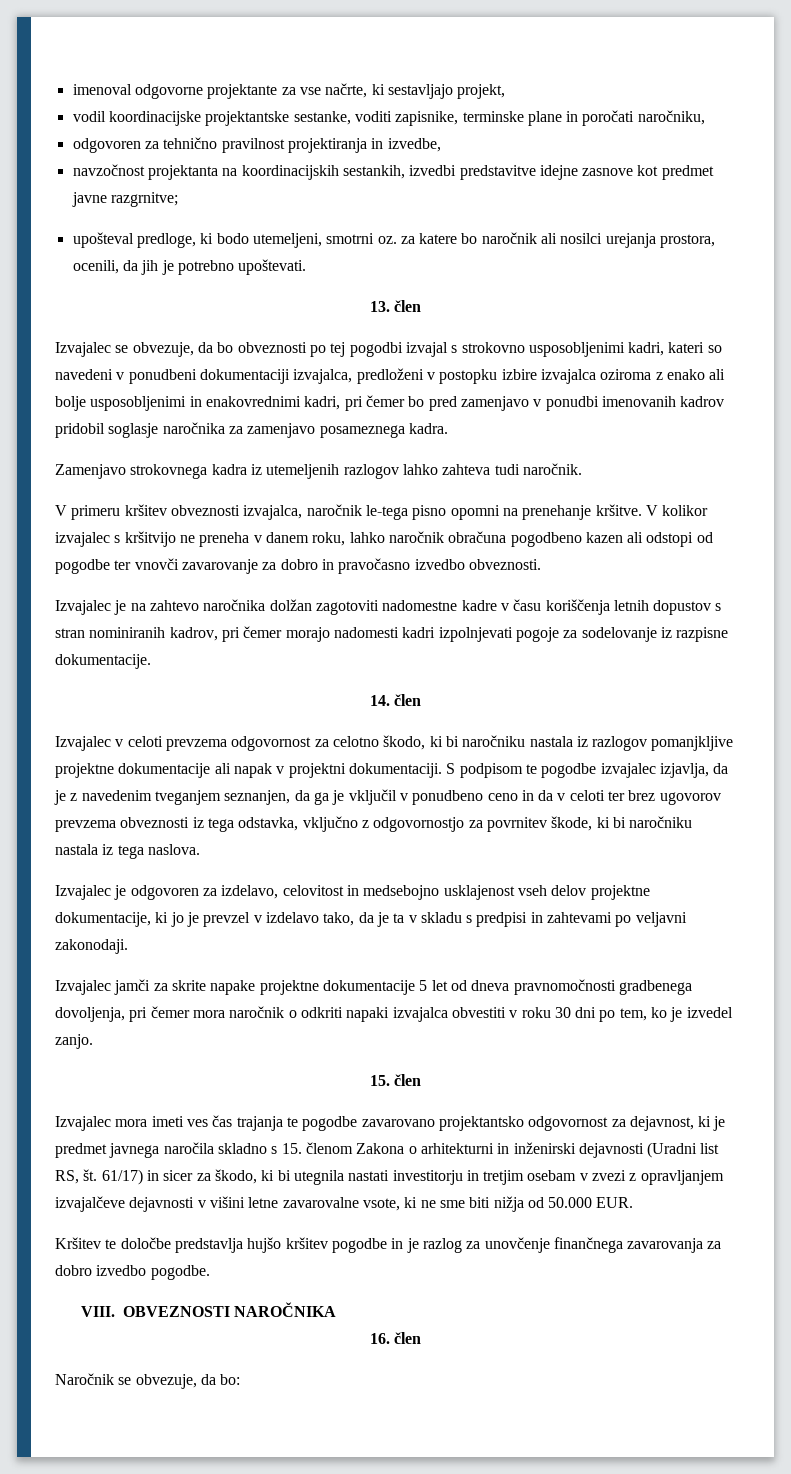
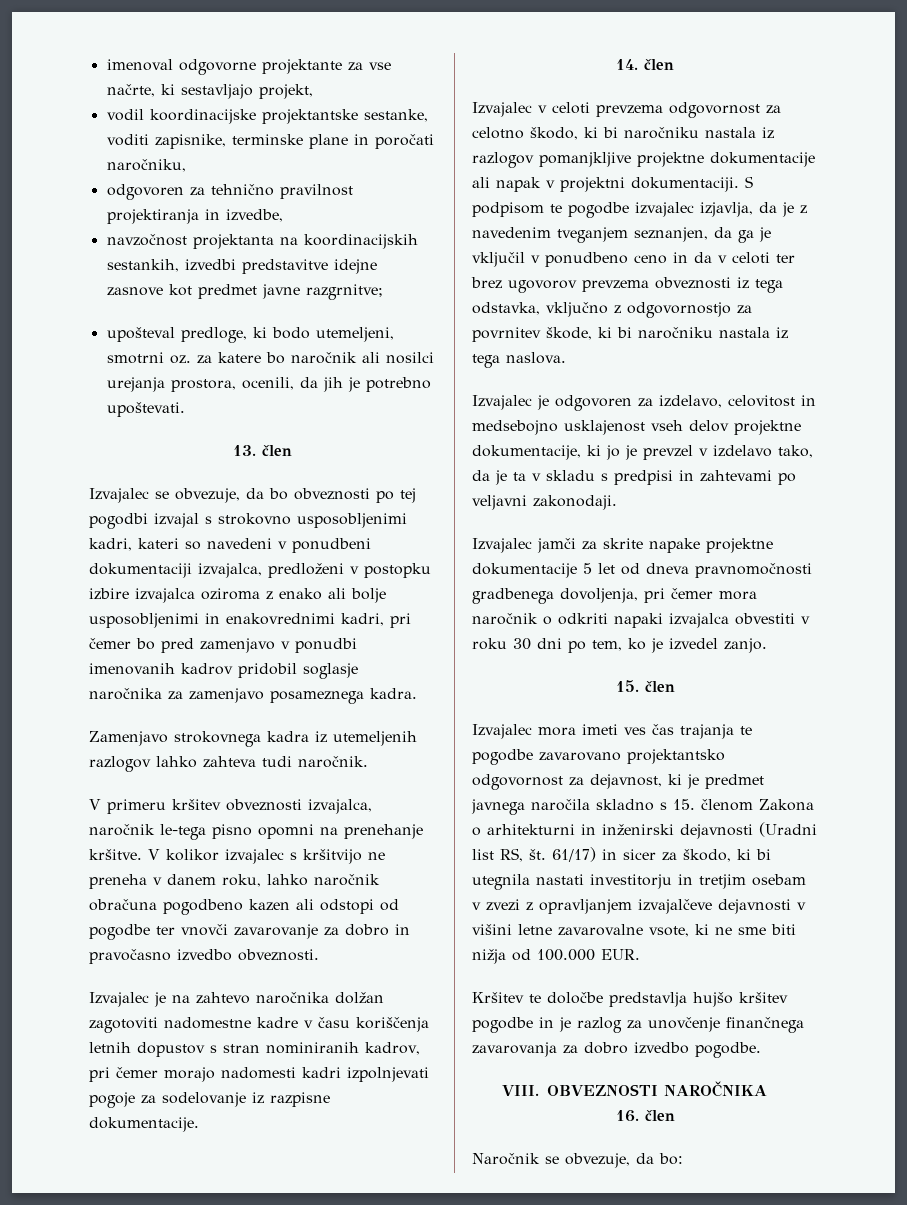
- 61/17) in sicer za škodo, ki bi utegnila nastati investitorju in tretjim osebam v zvezi z opravljanjem izvajalčeve dejavnosti v višini letne zavarovalne vsote, ki ne sme biti nižja od 50.000 EUR.
+ 61/17) in sicer za škodo, ki bi utegnila nastati investitorju in tretjim osebam v zvezi z opravljanjem izvajalčeve dejavnosti v višini letne zavarovalne vsote, ki ne sme biti nižja od 100.000 EUR.

